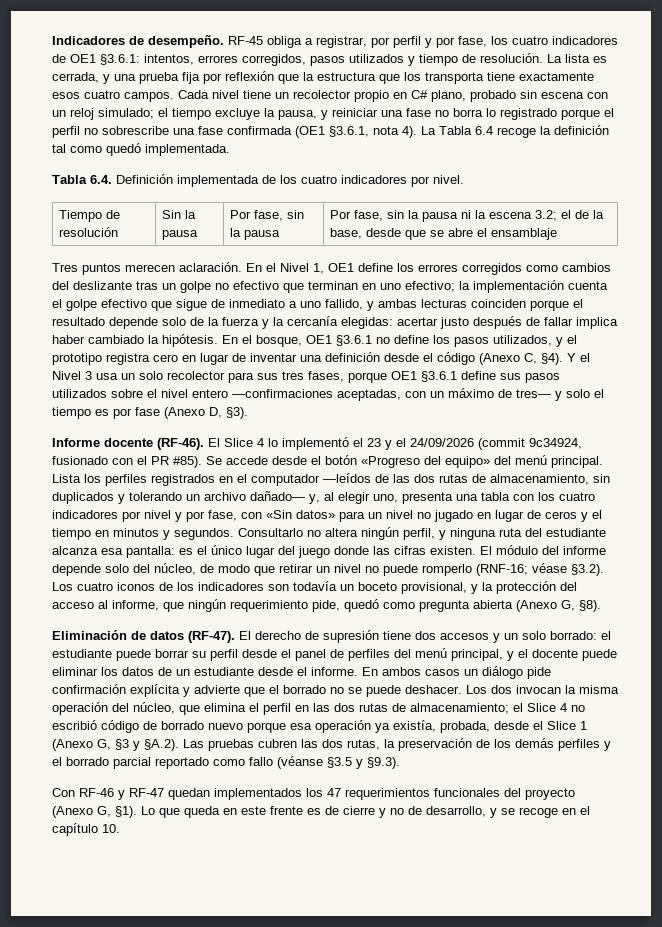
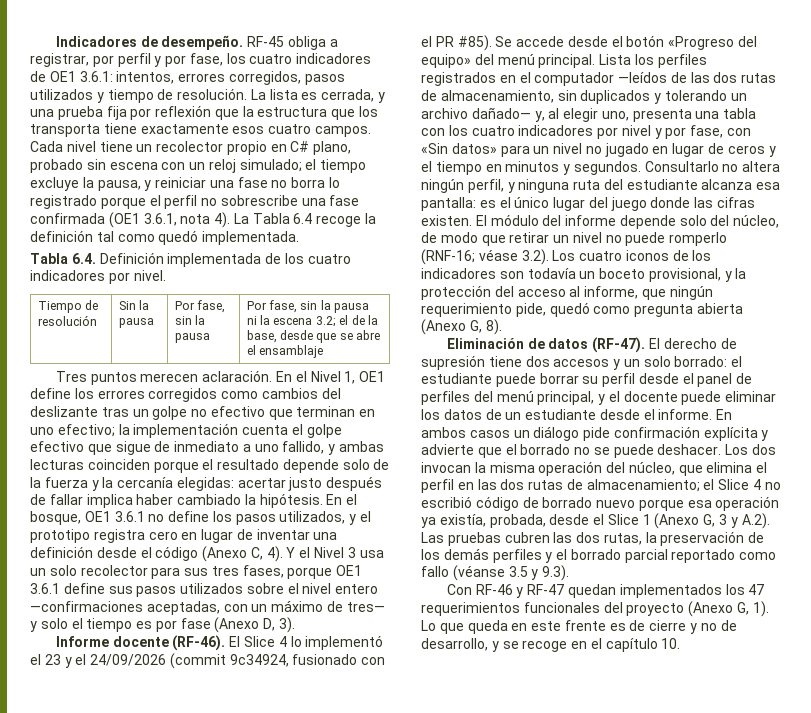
- RF-45 obliga a registrar, por perfil y por fase, los cuatro indicadores de OE1 §3.6.1: intentos, errores corregidos, pasos utilizados y tiempo de resolución.
+ RF-45 obliga a registrar, por perfil y por fase, los cuatro indicadores de OE1 3.6.1: intentos, errores corregidos, pasos utilizados y tiempo de resolución.
- Cada nivel tiene un recolector propio en C# plano, probado sin escena con un reloj simulado; el tiempo excluye la pausa, y reiniciar una fase no borra lo registrado porque el perfil no sobrescribe una fase confirmada (OE1 §3.6.1, nota 4).
+ Cada nivel tiene un recolector propio en C# plano, probado sin escena con un reloj simulado; el tiempo excluye la pausa, y reiniciar una fase no borra lo registrado porque el perfil no sobrescribe una fase confirmada (OE1 3.6.1, nota 4).
- En el bosque, OE1 §3.6.1 no define los pasos utilizados, y el prototipo registra cero en lugar de inventar una definición desde el código (Anexo C, §4).
+ En el bosque, OE1 3.6.1 no define los pasos utilizados, y el prototipo registra cero en lugar de inventar una definición desde el código (Anexo C, 4).
- Y el Nivel 3 usa un solo recolector para sus tres fases, porque OE1 §3.6.1 define sus pasos utilizados sobre el nivel entero —confirmaciones aceptadas, con un máximo de tres— y solo el tiempo es por fase (Anexo D, §3).
+ Y el Nivel 3 usa un solo recolector para sus tres fases, porque OE1 3.6.1 define sus pasos utilizados sobre el nivel entero —confirmaciones aceptadas, con un máximo de tres— y solo el tiempo es por fase (Anexo D, 3).
- El módulo del informe depende solo del núcleo, de modo que retirar un nivel no puede romperlo (RNF-16; véase §3.2). Los cuatro iconos de los indicadores son todavía un boceto provisional, y la protección del acceso al informe, que ningún requerimiento pide, quedó como pregunta abierta (Anexo G, §8).
+ El módulo del informe depende solo del núcleo, de modo que retirar un nivel no puede romperlo (RNF-16; véase 3.2). Los cuatro iconos de los indicadores son todavía un boceto provisional, y la protección del acceso al informe, que ningún requerimiento pide, quedó como pregunta abierta (Anexo G, 8).
- Los dos invocan la misma operación del núcleo, que elimina el perfil en las dos rutas de almacenamiento; el Slice 4 no escribió código de borrado nuevo porque esa operación ya existía, probada, desde el Slice 1 (Anexo G, §3 y §A.2). Las pruebas cubren las dos rutas, la preservación de los demás perfiles y el borrado parcial reportado como fallo (véanse §3.5 y §9.3).
+ Los dos invocan la misma operación del núcleo, que elimina el perfil en las dos rutas de almacenamiento; el Slice 4 no escribió código de borrado nuevo porque esa operación ya existía, probada, desde el Slice 1 (Anexo G, 3 y A.2). Las pruebas cubren las dos rutas, la preservación de los demás perfiles y el borrado parcial reportado como fallo (véanse 3.5 y 9.3).
- Con RF-46 y RF-47 quedan implementados los 47 requerimientos funcionales del proyecto (Anexo G, §1).
+ Con RF-46 y RF-47 quedan implementados los 47 requerimientos funcionales del proyecto (Anexo G, 1).

